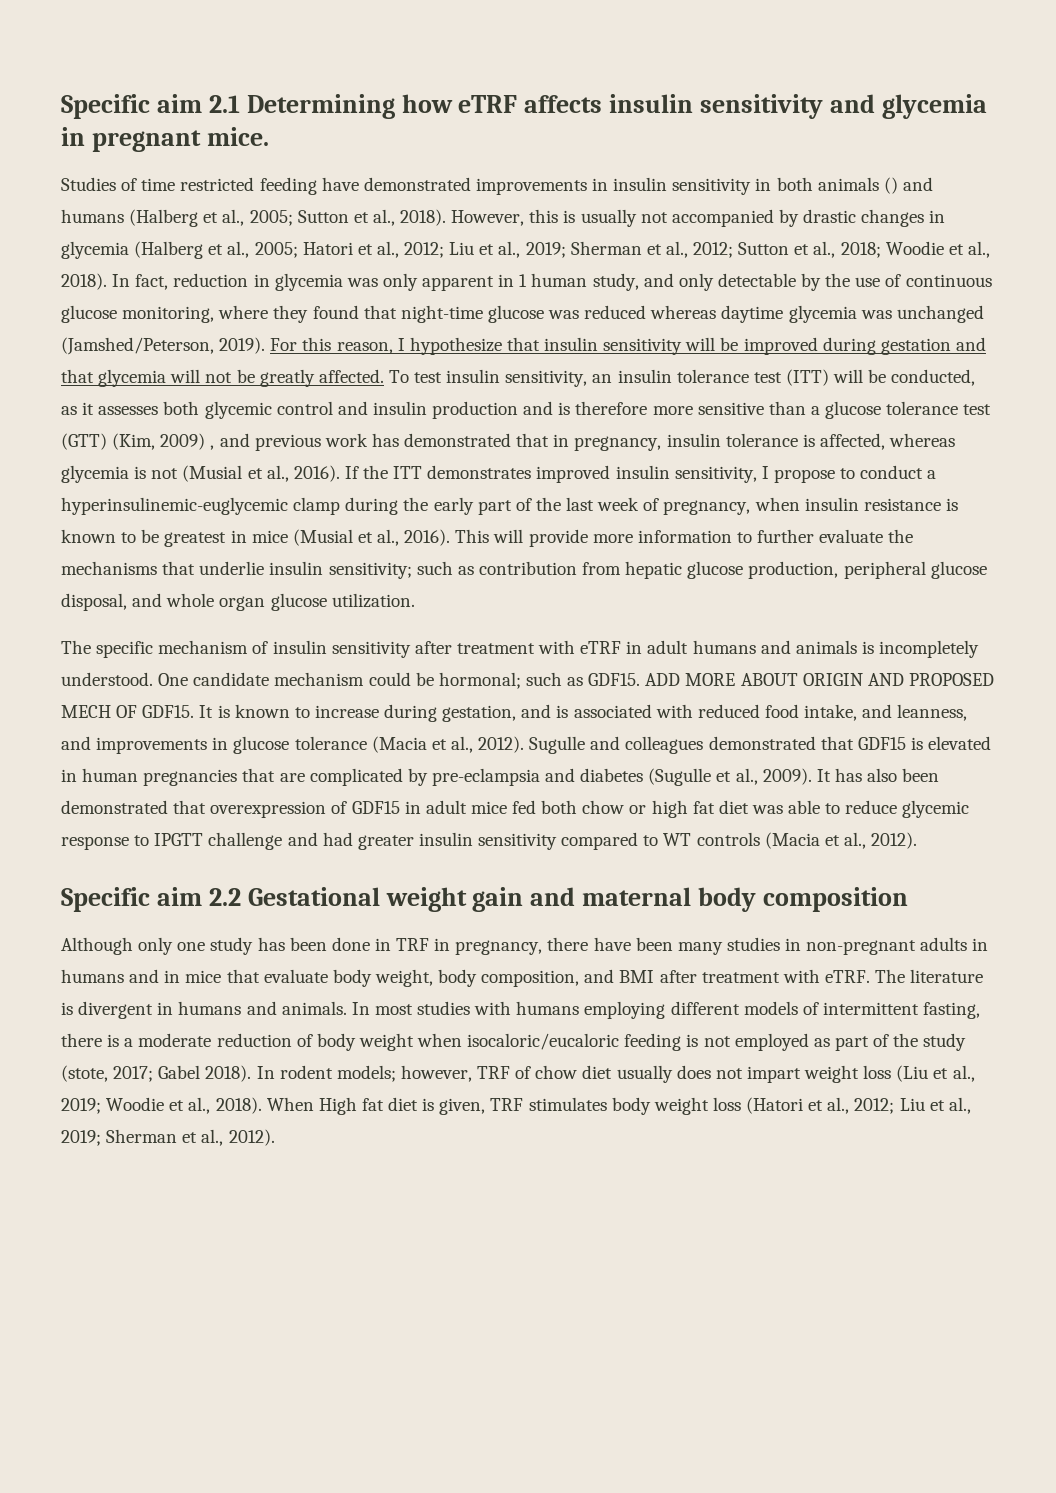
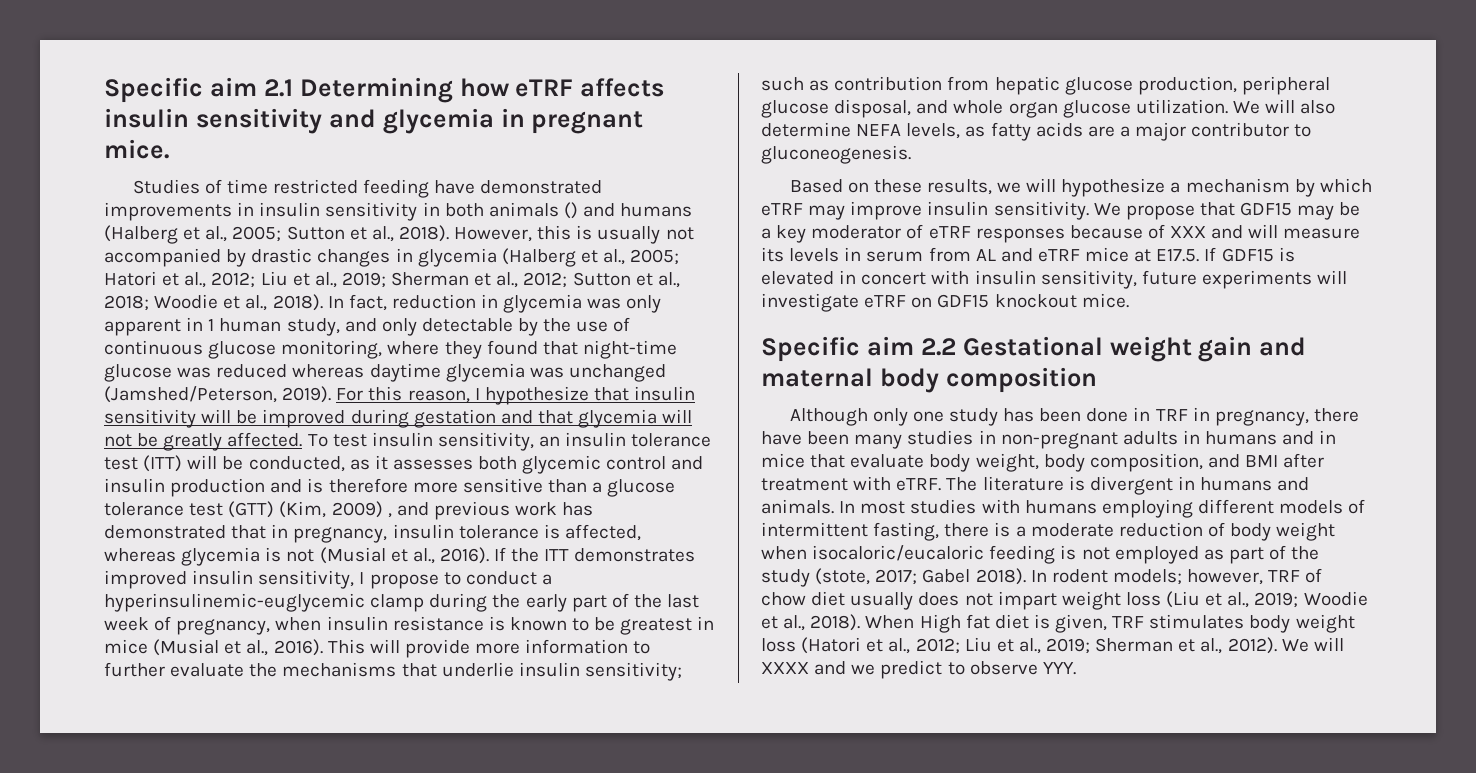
- This will provide more information to further evaluate the mechanisms that underlie insulin sensitivity; such as contribution from hepatic glucose production, peripheral glucose disposal, and whole organ glucose utilization.
- The specific mechanism of insulin sensitivity after treatment with eTRF in adult humans and animals is incompletely understood. One candidate mechanism could be hormonal; such as GDF15. ADD MORE ABOUT ORIGIN AND PROPOSED MECH OF GDF15. It is known to increase during gestation, and is associated with reduced food intake, and leanness, and improvements in glucose tolerance (Macia et al., 2012). Sugulle and colleagues demonstrated that GDF15 is elevated in human pregnancies that are complicated by pre-eclampsia and diabetes (Sugulle et al., 2009). It has also been demonstrated that overexpression of GDF15 in adult mice fed both chow or high fat diet was able to reduce glycemic response to IPGTT challenge and had greater insulin sensitivity compared to WT controls (Macia et al., 2012).
+ This will provide more information to further evaluate the mechanisms that underlie insulin sensitivity; such as contribution from hepatic glucose production, peripheral glucose disposal, and whole organ glucose utilization. We will also determine NEFA levels, as fatty acids are a major contributor to gluconeogenesis.
+ Based on these results, we will hypothesize a mechanism by which eTRF may improve insulin sensitivity. We propose that GDF15 may be a key moderator of eTRF responses because of XXX and will measure its levels in serum from AL and eTRF mice at E17.5. If GDF15 is elevated in concert with insulin sensitivity, future experiments will investigate eTRF on GDF15 knockout mice.
+ We will XXXX and we predict to observe YYY.

